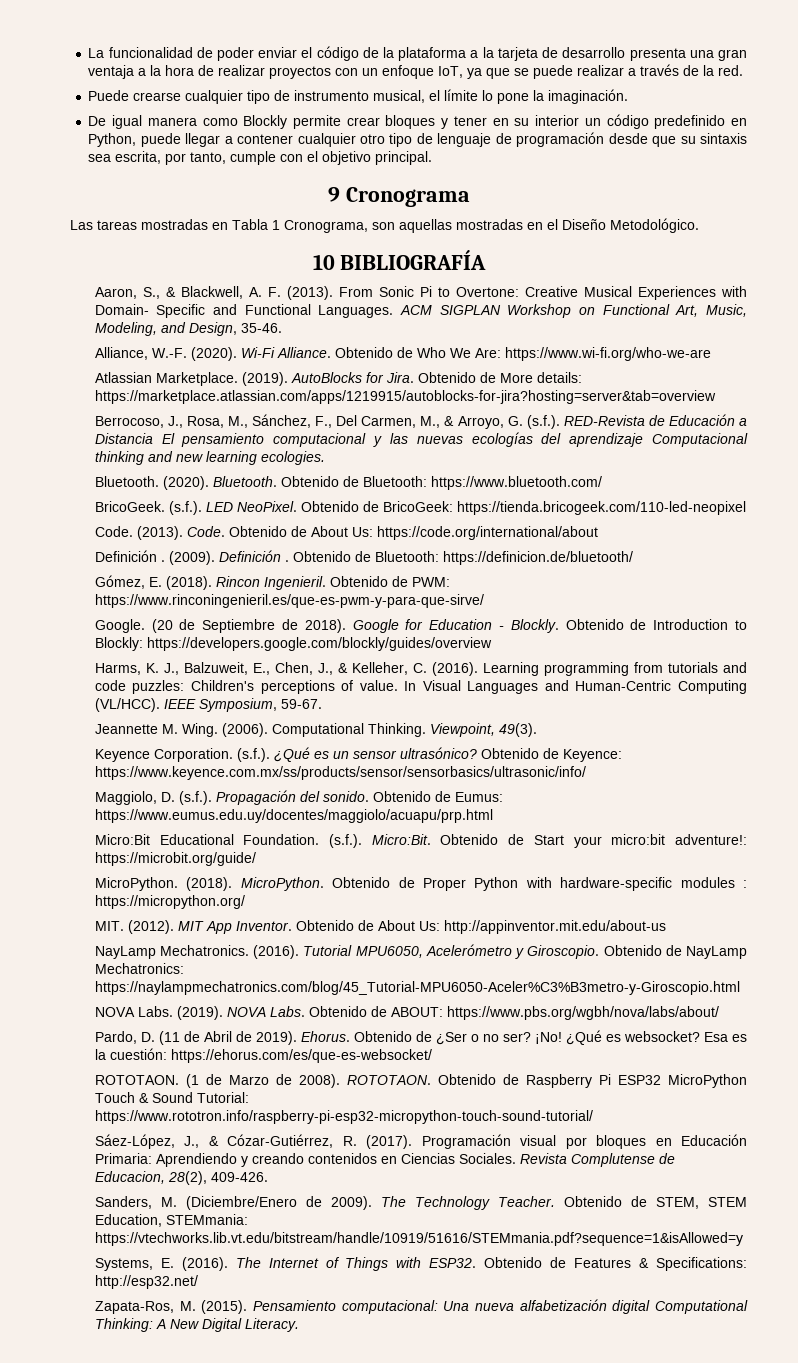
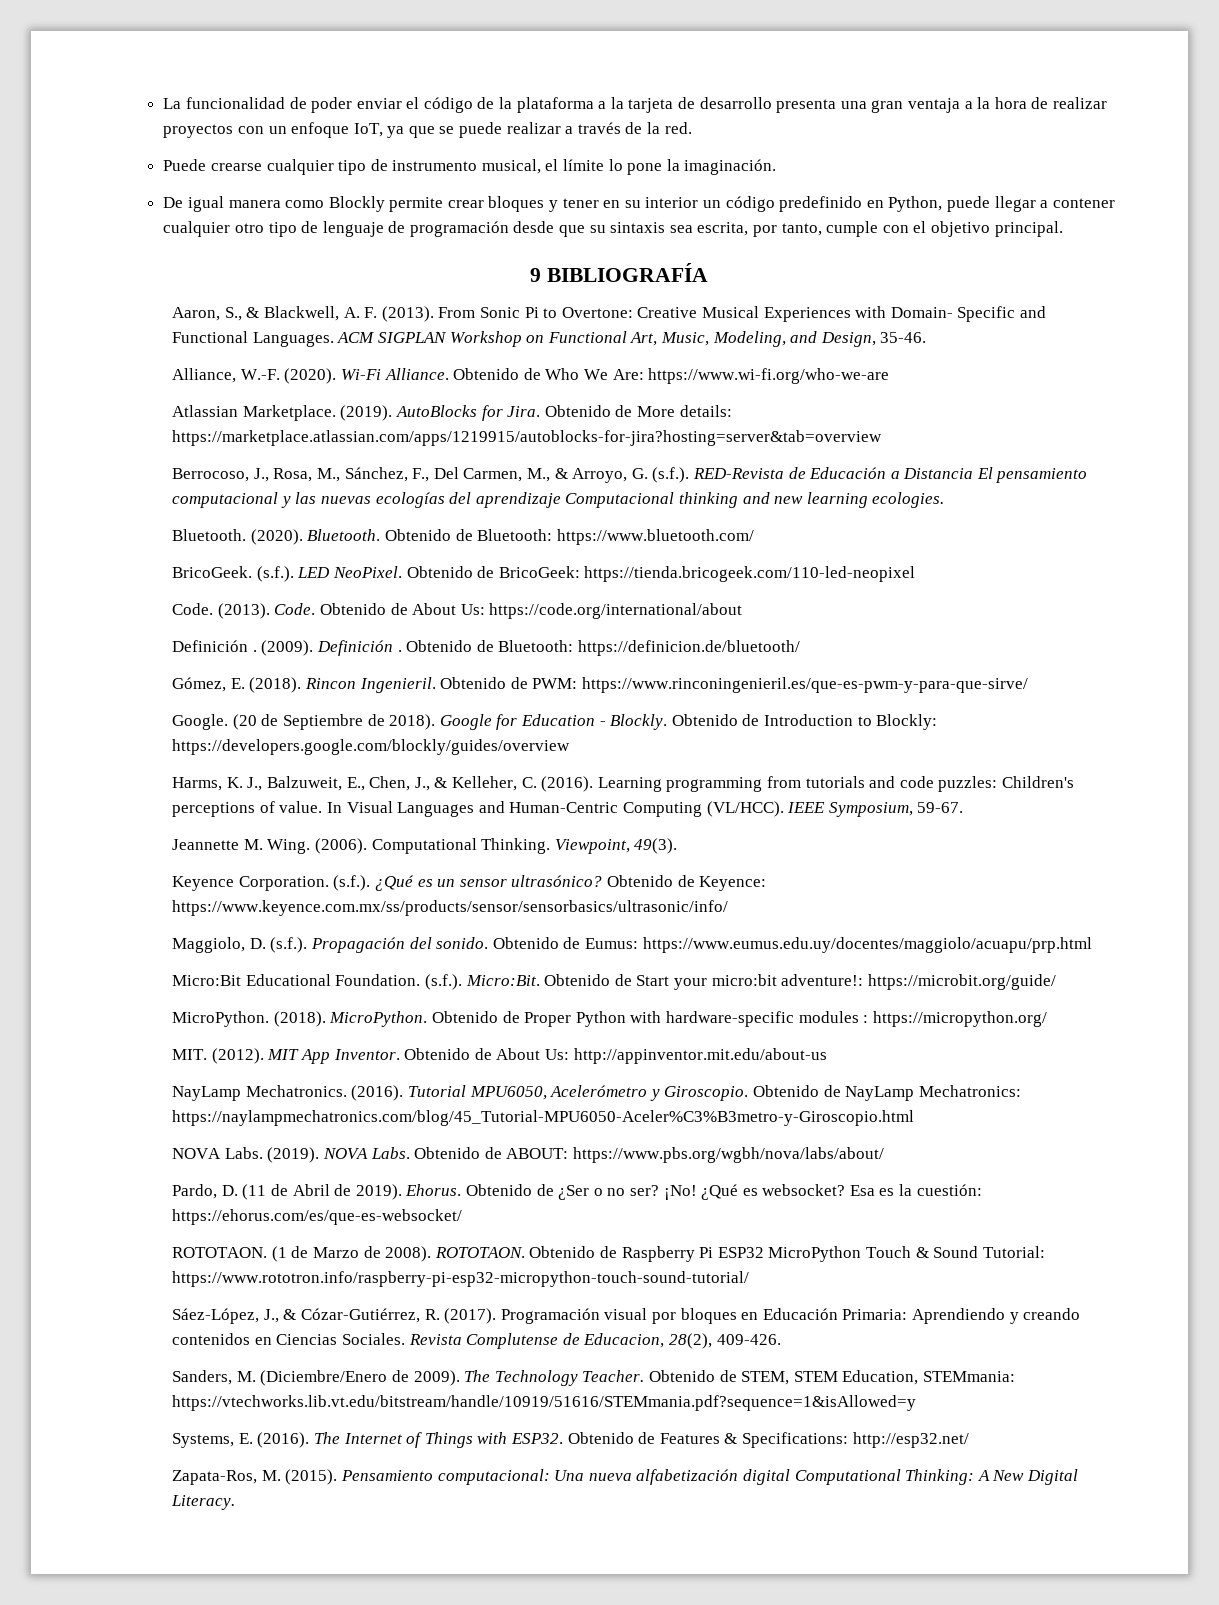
- 9 Cronograma
- Las tareas mostradas en Tabla 1 Cronograma, son aquellas mostradas en el Diseño Metodológico.
- 10 BIBLIOGRAFÍA
+ 9 BIBLIOGRAFÍA

